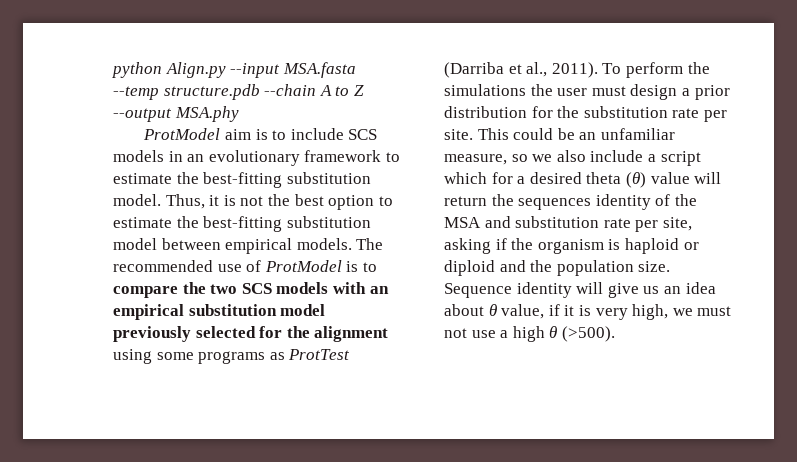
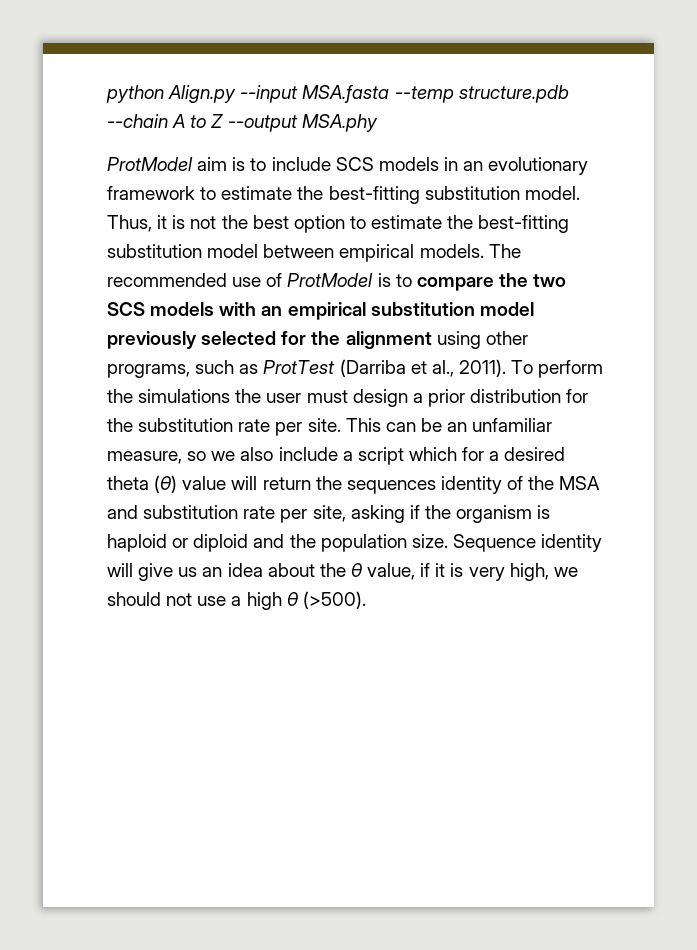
- The recommended use of ProtModel is to compare the two SCS models with an empirical substitution model previously selected for the alignment using some programs as ProtTest (Darriba et al., 2011).
+ The recommended use of ProtModel is to compare the two SCS models with an empirical substitution model previously selected for the alignment using other programs, such as ProtTest (Darriba et al., 2011).
- This could be an unfamiliar measure, so we also include a script which for a desired theta (θ) value will return the sequences identity of the MSA and substitution rate per site, asking if the organism is haploid or diploid and the population size.
+ This can be an unfamiliar measure, so we also include a script which for a desired theta (θ) value will return the sequences identity of the MSA and substitution rate per site, asking if the organism is haploid or diploid and the population size.
- Sequence identity will give us an idea about θ value, if it is very high, we must not use a high θ (>500).
+ Sequence identity will give us an idea about the θ value, if it is very high, we should not use a high θ (>500).

